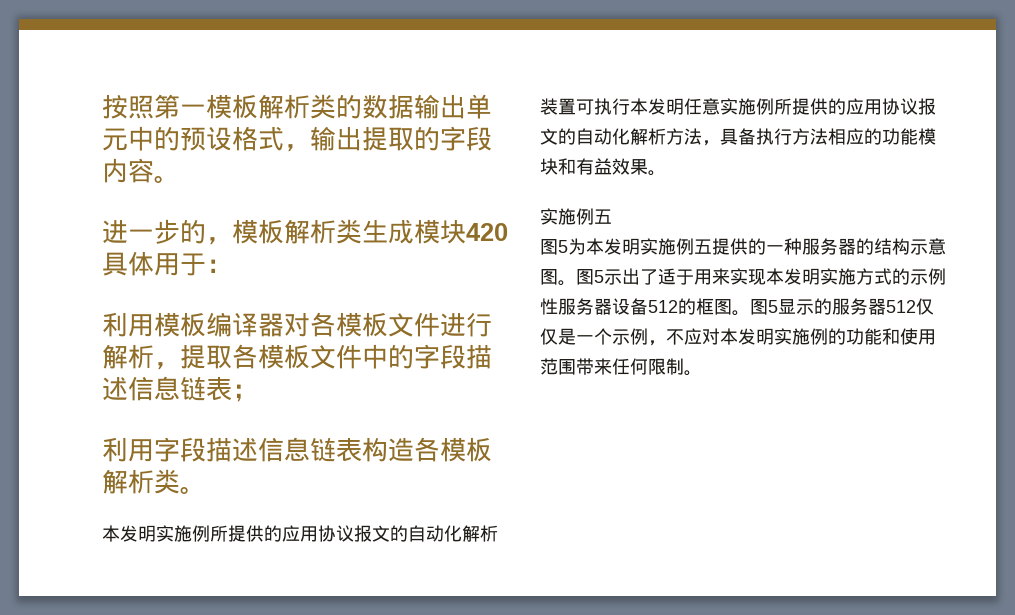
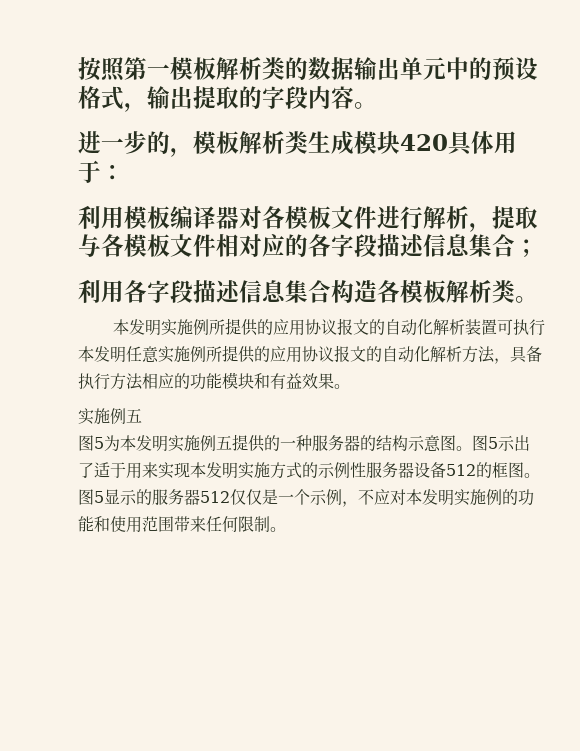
- 利用模板编译器对各模板文件进行解析，提取各模板文件中的字段描述信息链表；
+ 利用模板编译器对各模板文件进行解析，提取与各模板文件相对应的各字段描述信息集合；
- 利用字段描述信息链表构造各模板解析类。
+ 利用各字段描述信息集合构造各模板解析类。

